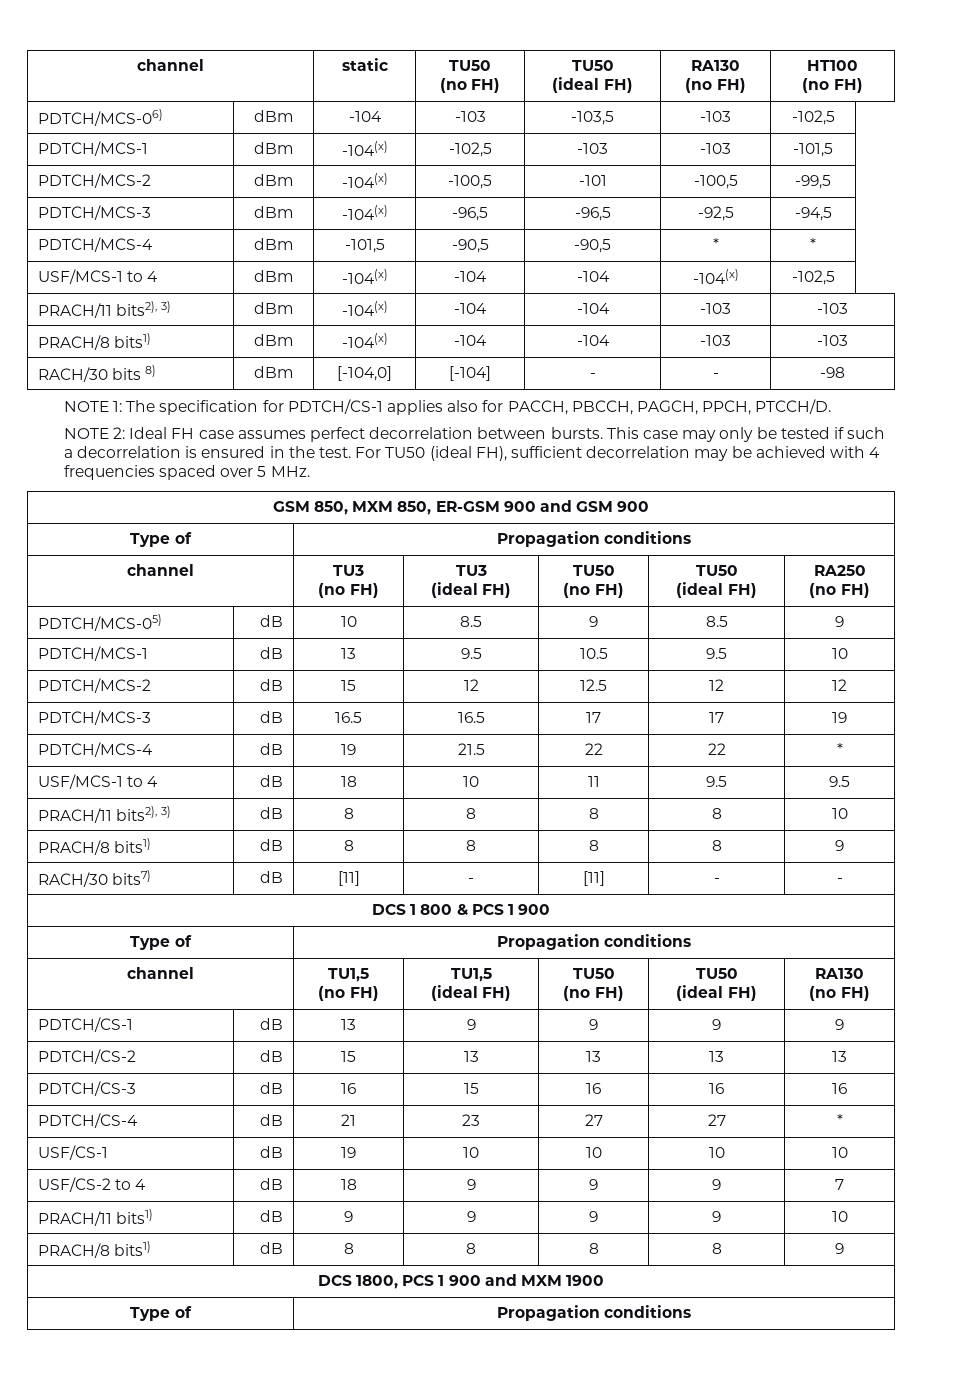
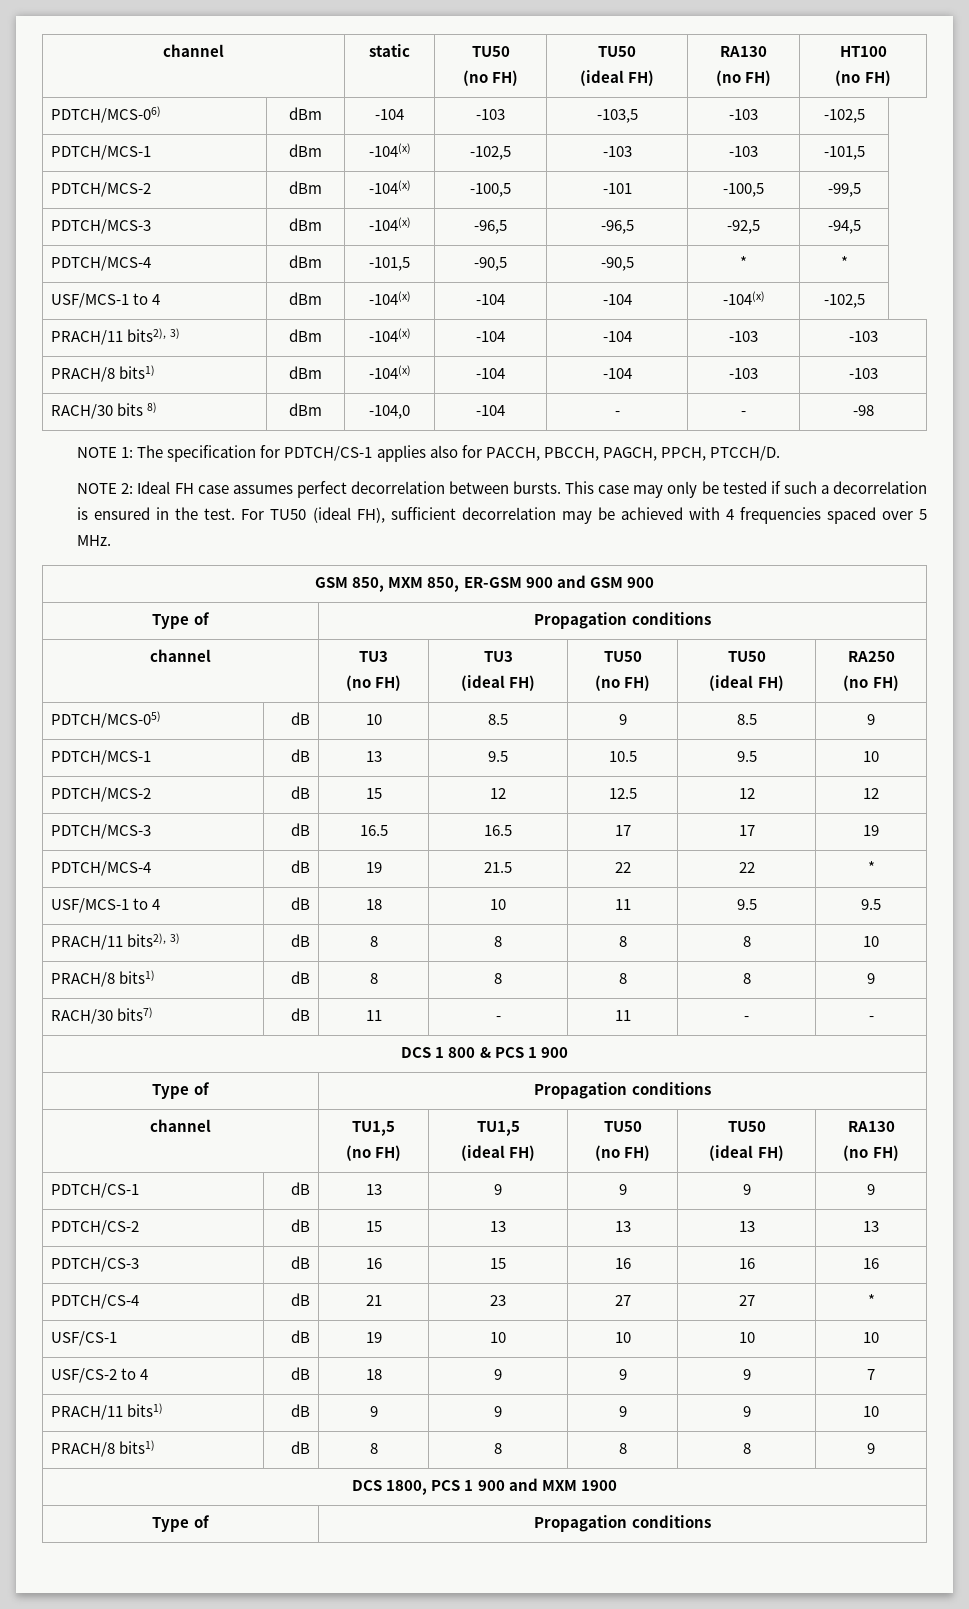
- RACH/30 bits 8) | dBm | [-104,0] | [-104] | - | - | -98
+ RACH/30 bits 8) | dBm | -104,0 | -104 | - | - | -98
- RACH/30 bits7) | dB | [11] | - | [11] | - | -
+ RACH/30 bits7) | dB | 11 | - | 11 | - | -

